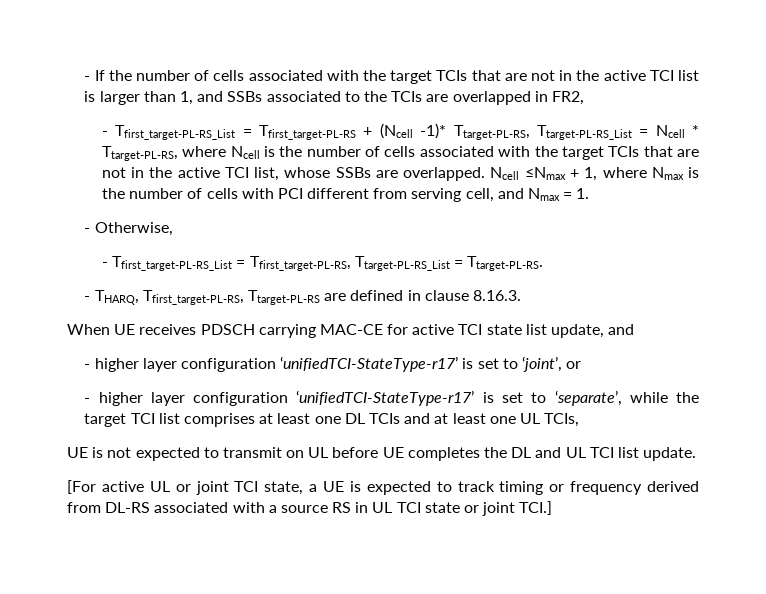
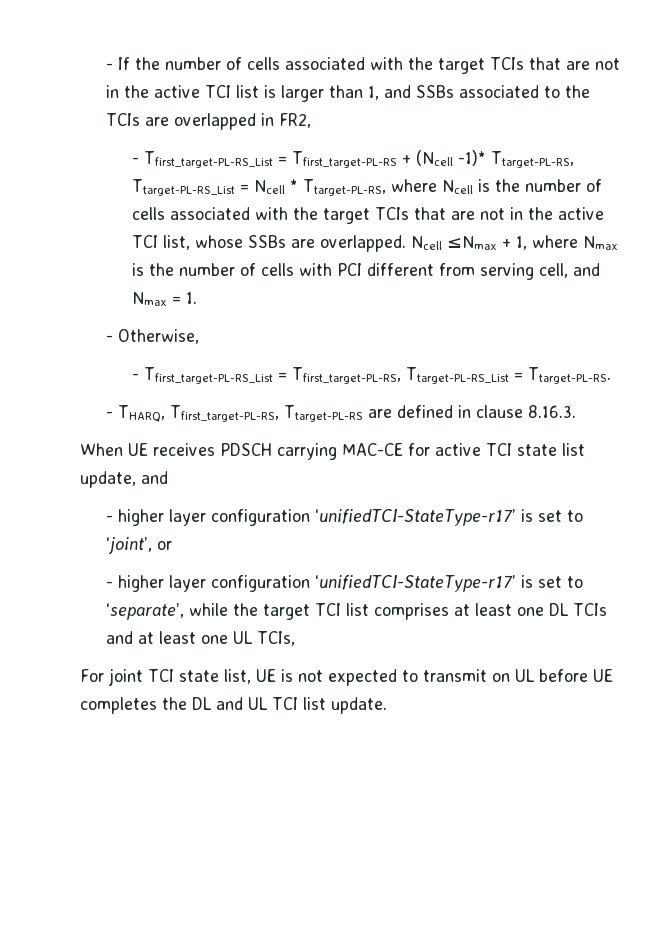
- UE is not expected to transmit on UL before UE completes the DL and UL TCI list update.
+ For joint TCI state list, UE is not expected to transmit on UL before UE completes the DL and UL TCI list update.
- [For active UL or joint TCI state, a UE is expected to track timing or frequency derived from DL-RS associated with a source RS in UL TCI state or joint TCI.]

